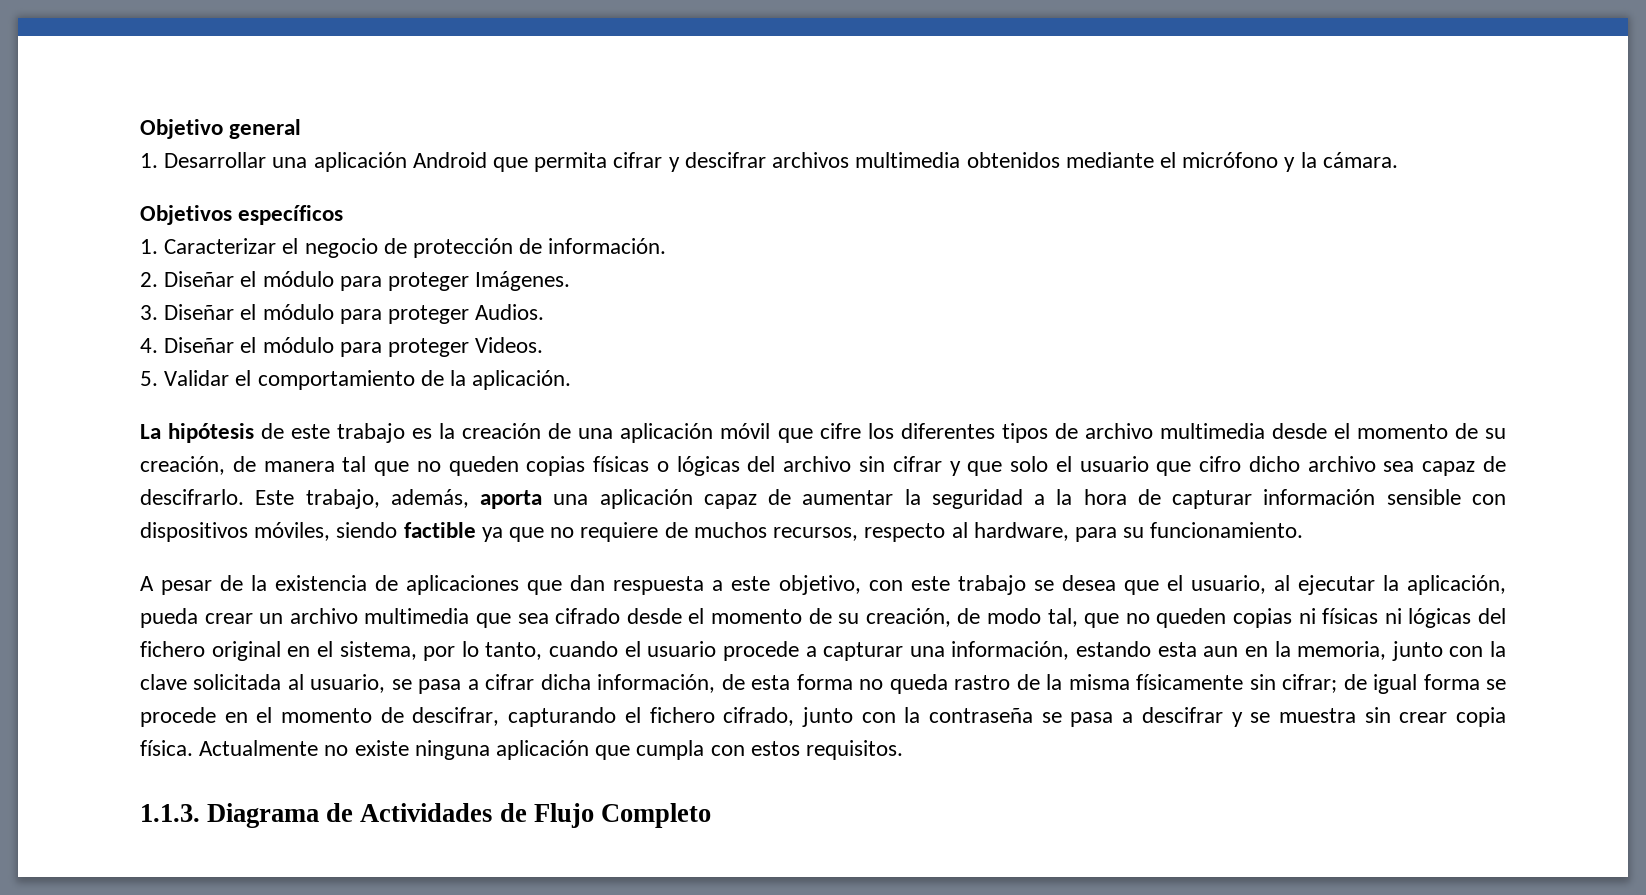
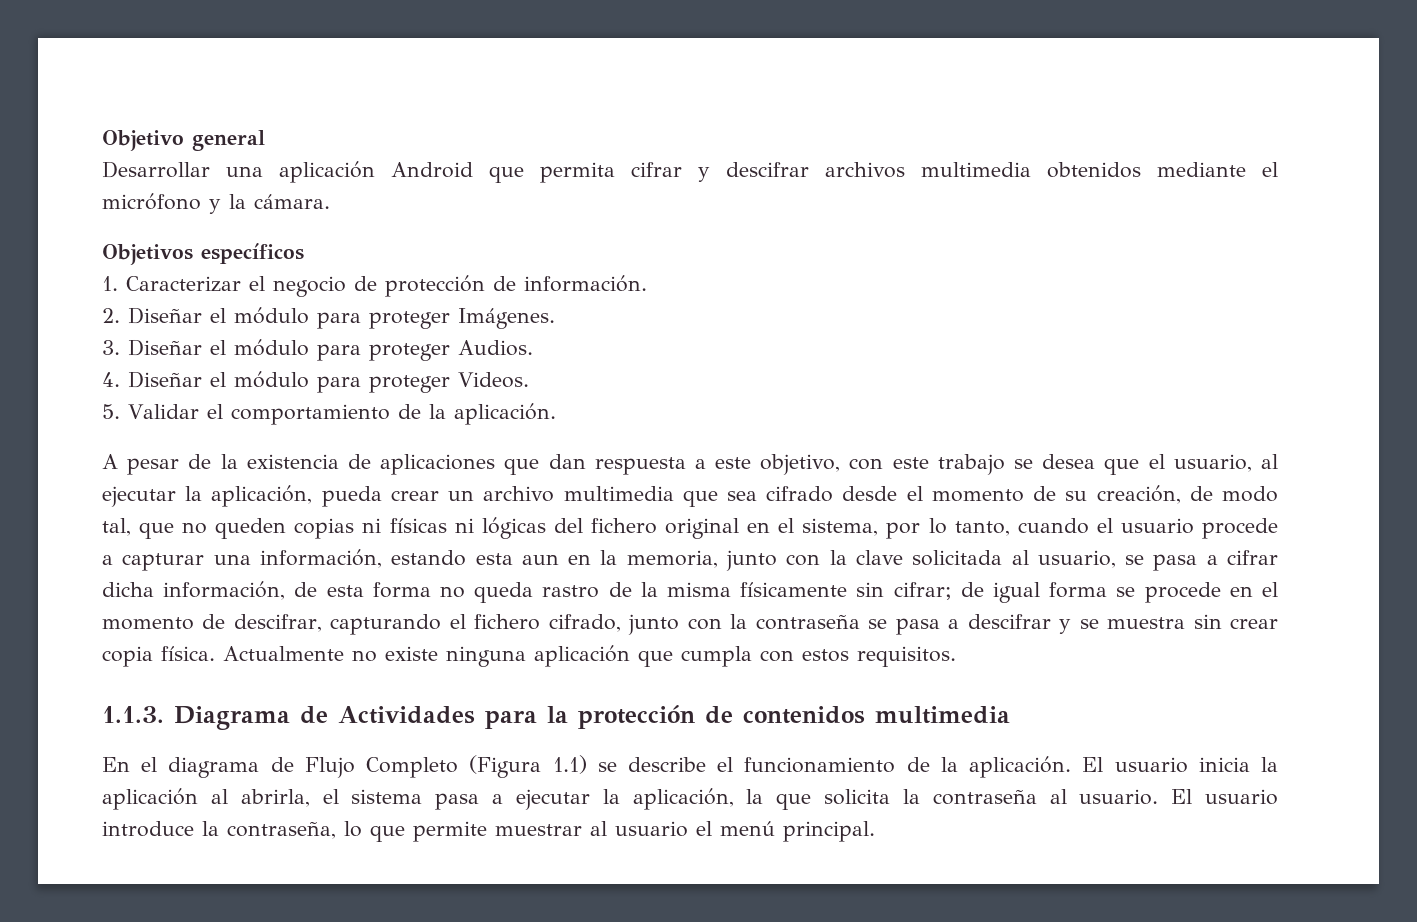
- 1. Desarrollar una aplicación Android que permita cifrar y descifrar archivos multimedia obtenidos mediante el micrófono y la cámara.
+ Desarrollar una aplicación Android que permita cifrar y descifrar archivos multimedia obtenidos mediante el micrófono y la cámara.
- La hipótesis de este trabajo es la creación de una aplicación móvil que cifre los diferentes tipos de archivo multimedia desde el momento de su creación, de manera tal que no queden copias físicas o lógicas del archivo sin cifrar y que solo el usuario que cifro dicho archivo sea capaz de descifrarlo. Este trabajo, además, aporta una aplicación capaz de aumentar la seguridad a la hora de capturar información sensible con dispositivos móviles, siendo factible ya que no requiere de muchos recursos, respecto al hardware, para su funcionamiento.
- 1.1.3. Diagrama de Actividades de Flujo Completo
+ 1.1.3. Diagrama de Actividades para la protección de contenidos multimedia
+ En el diagrama de Flujo Completo (Figura 1.1) se describe el funcionamiento de la aplicación. El usuario inicia la aplicación al abrirla, el sistema pasa a ejecutar la aplicación, la que solicita la contraseña al usuario. El usuario introduce la contraseña, lo que permite muestrar al usuario el menú principal.

